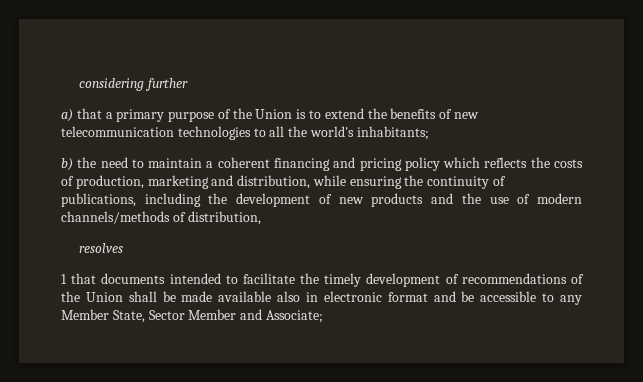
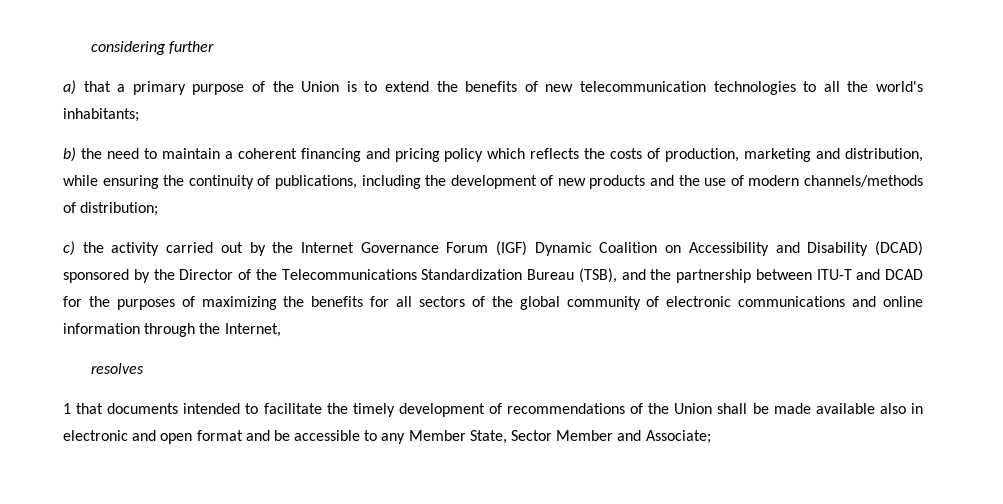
- b) the need to maintain a coherent financing and pricing policy which reflects the costs of production, marketing and distribution, while ensuring the continuity of publications, including the development of new products and the use of modern channels/methods of distribution,
+ b) the need to maintain a coherent financing and pricing policy which reflects the costs of production, marketing and distribution, while ensuring the continuity of publications, including the development of new products and the use of modern channels/methods of distribution;
+ c) the activity carried out by the Internet Governance Forum (IGF) Dynamic Coalition on Accessibility and Disability (DCAD) sponsored by the Director of the Telecommunications Standardization Bureau (TSB), and the partnership between ITU-T and DCAD for the purposes of maximizing the benefits for all sectors of the global community of electronic communications and online information through the Internet,
- 1 that documents intended to facilitate the timely development of recommendations of the Union shall be made available also in electronic format and be accessible to any Member State, Sector Member and Associate;
+ 1 that documents intended to facilitate the timely development of recommendations of the Union shall be made available also in electronic and open format and be accessible to any Member State, Sector Member and Associate;

